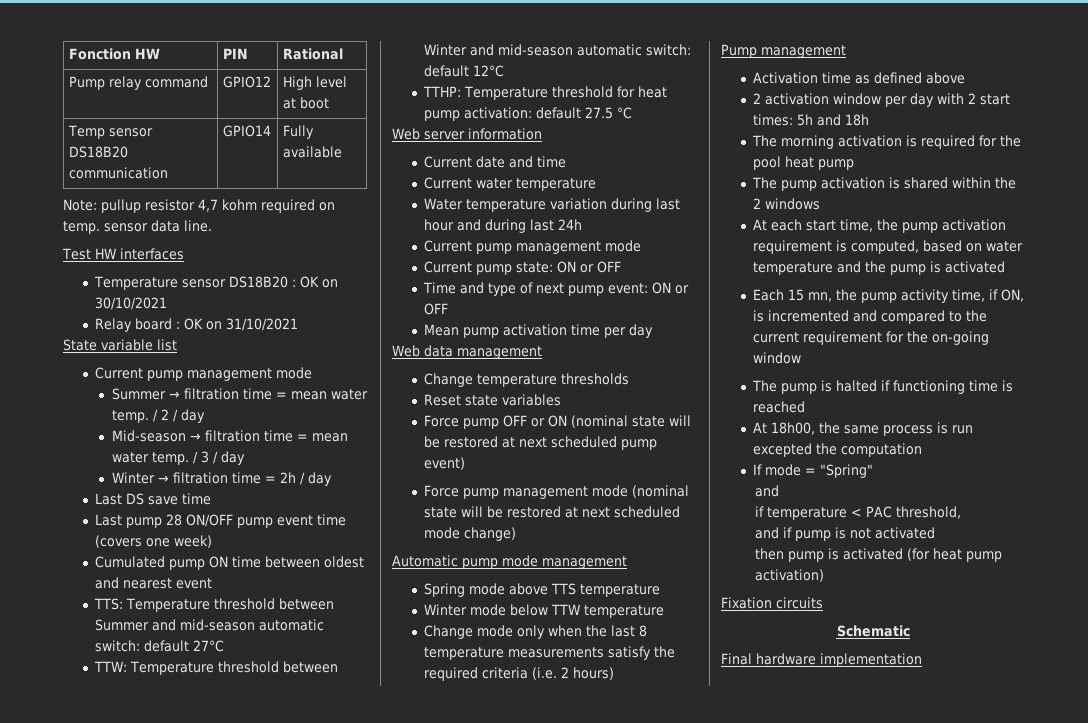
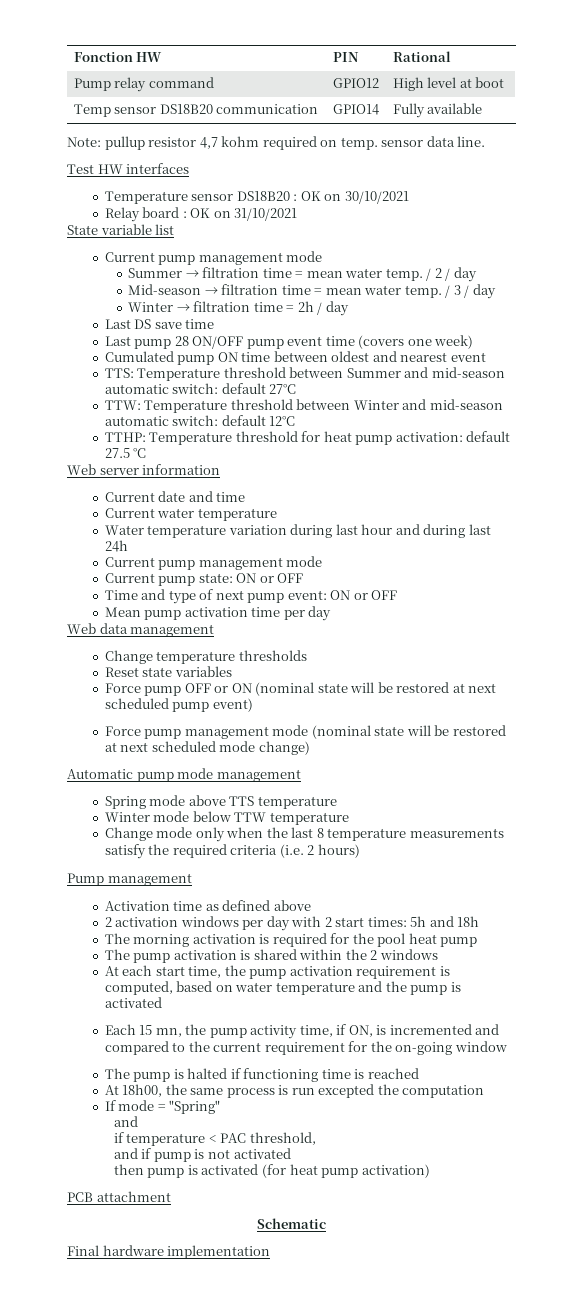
- 2 activation window per day with 2 start times: 5h and 18h
+ 2 activation windows per day with 2 start times: 5h and 18h
- Fixation circuits
+ PCB attachment

